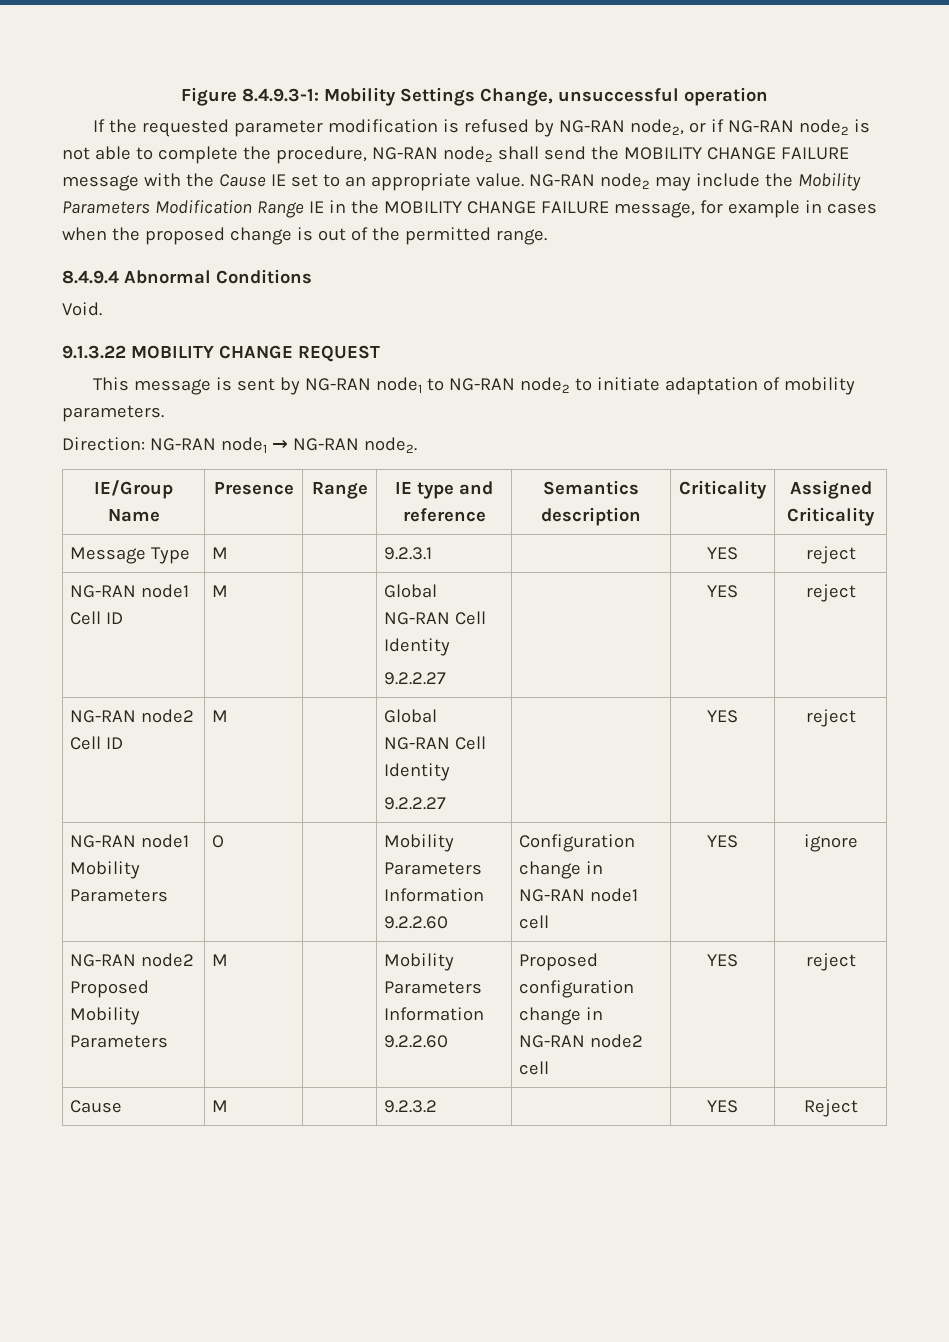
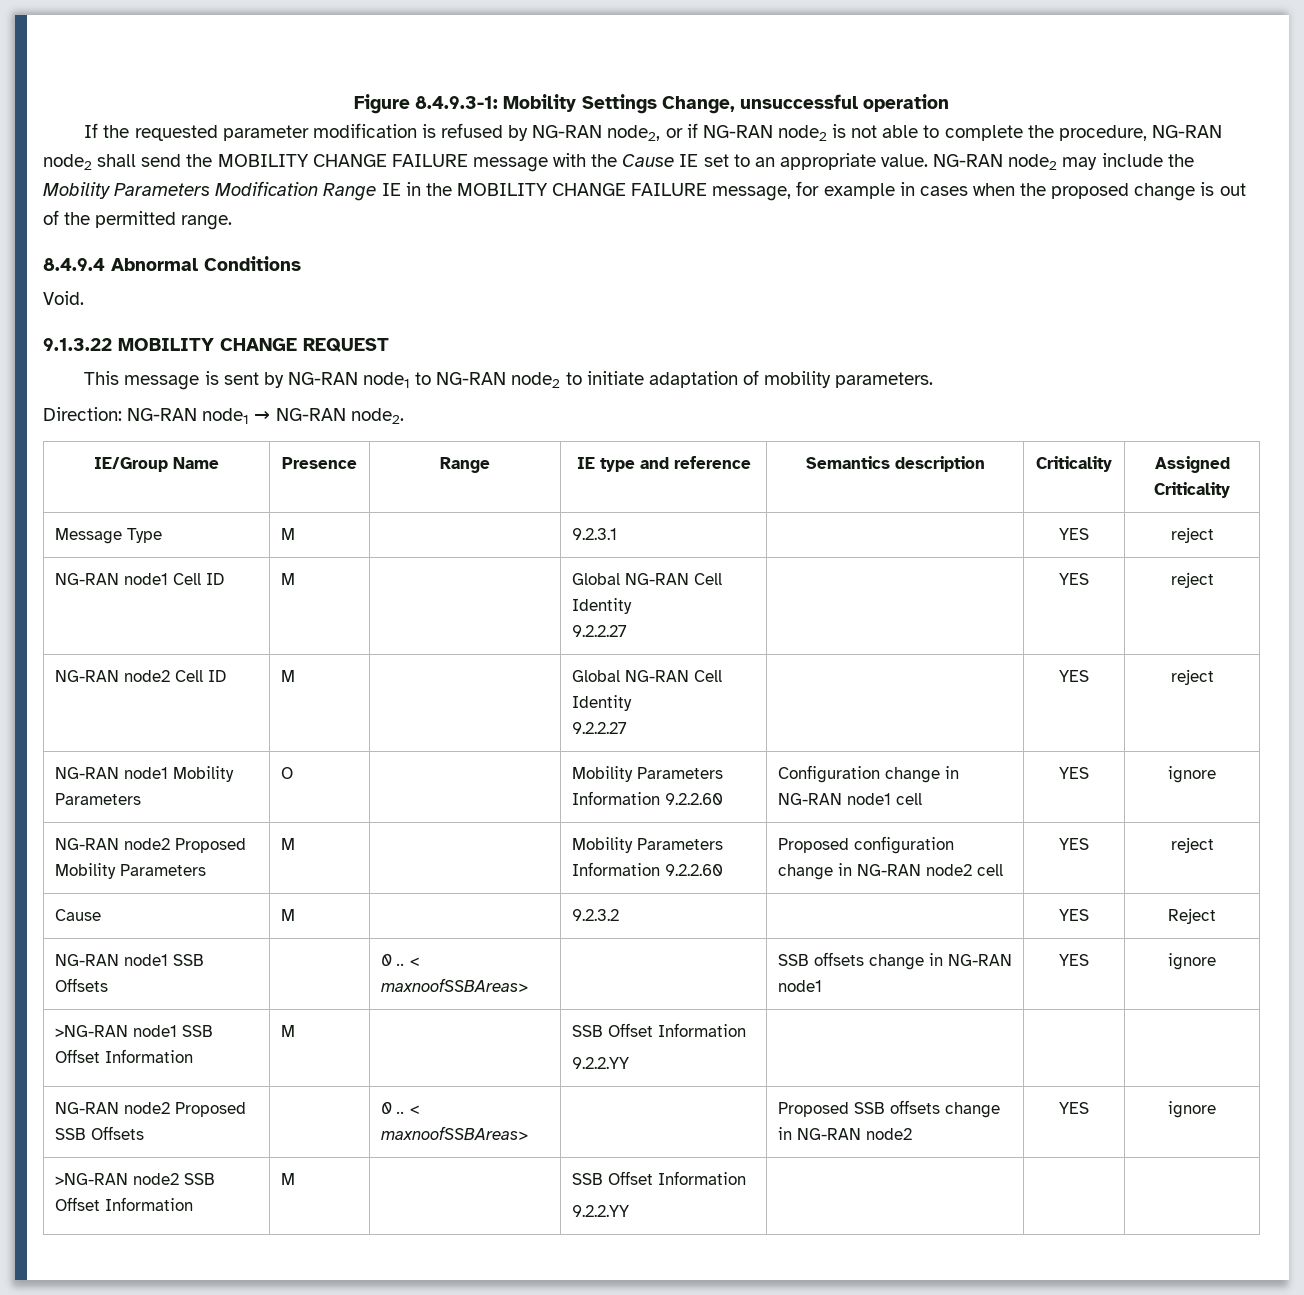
+ NG-RAN node1 SSB Offsets | | 0 .. < maxnoofSSBAreas> | | SSB offsets change in NG-RAN node1 | YES | ignore
+ >NG-RAN node1 SSB Offset Information | M | | SSB Offset Information
+ 9.2.2.YY | | |
+ NG-RAN node2 Proposed SSB Offsets | | 0 .. < maxnoofSSBAreas> | | Proposed SSB offsets change in NG-RAN node2 | YES | ignore
+ >NG-RAN node2 SSB Offset Information | M | | SSB Offset Information
+ 9.2.2.YY | | |

